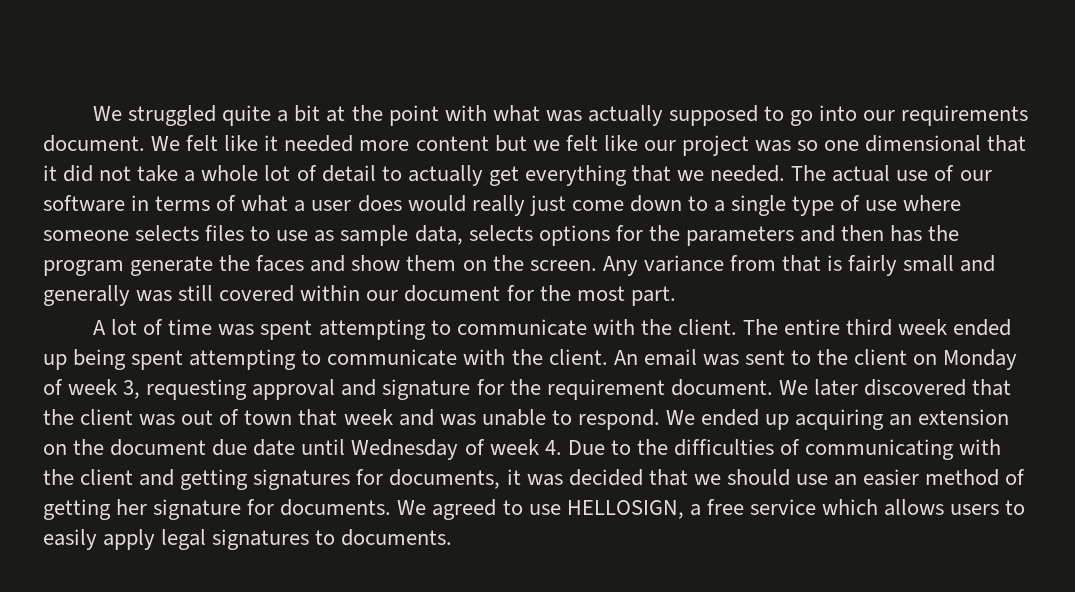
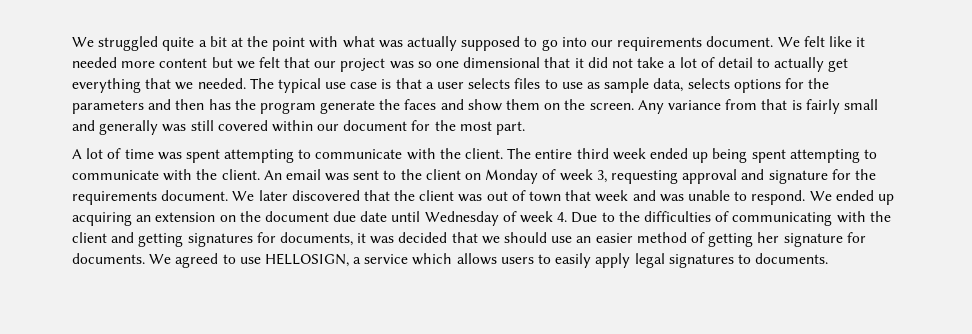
- We felt like it needed more content but we felt like our project was so one dimensional that it did not take a whole lot of detail to actually get everything that we needed.
+ We felt like it needed more content but we felt that our project was so one dimensional that it did not take a lot of detail to actually get everything that we needed.
- The actual use of our software in terms of what a user does would really just come down to a single type of use where someone selects files to use as sample data, selects options for the parameters and then has the program generate the faces and show them on the screen.
+ The typical use case is that a user selects files to use as sample data, selects options for the parameters and then has the program generate the faces and show them on the screen.
- An email was sent to the client on Monday of week 3, requesting approval and signature for the requirement document.
+ An email was sent to the client on Monday of week 3, requesting approval and signature for the requirements document.
- We agreed to use HELLOSIGN, a free service which allows users to easily apply legal signatures to documents.
+ We agreed to use HELLOSIGN, a service which allows users to easily apply legal signatures to documents.

